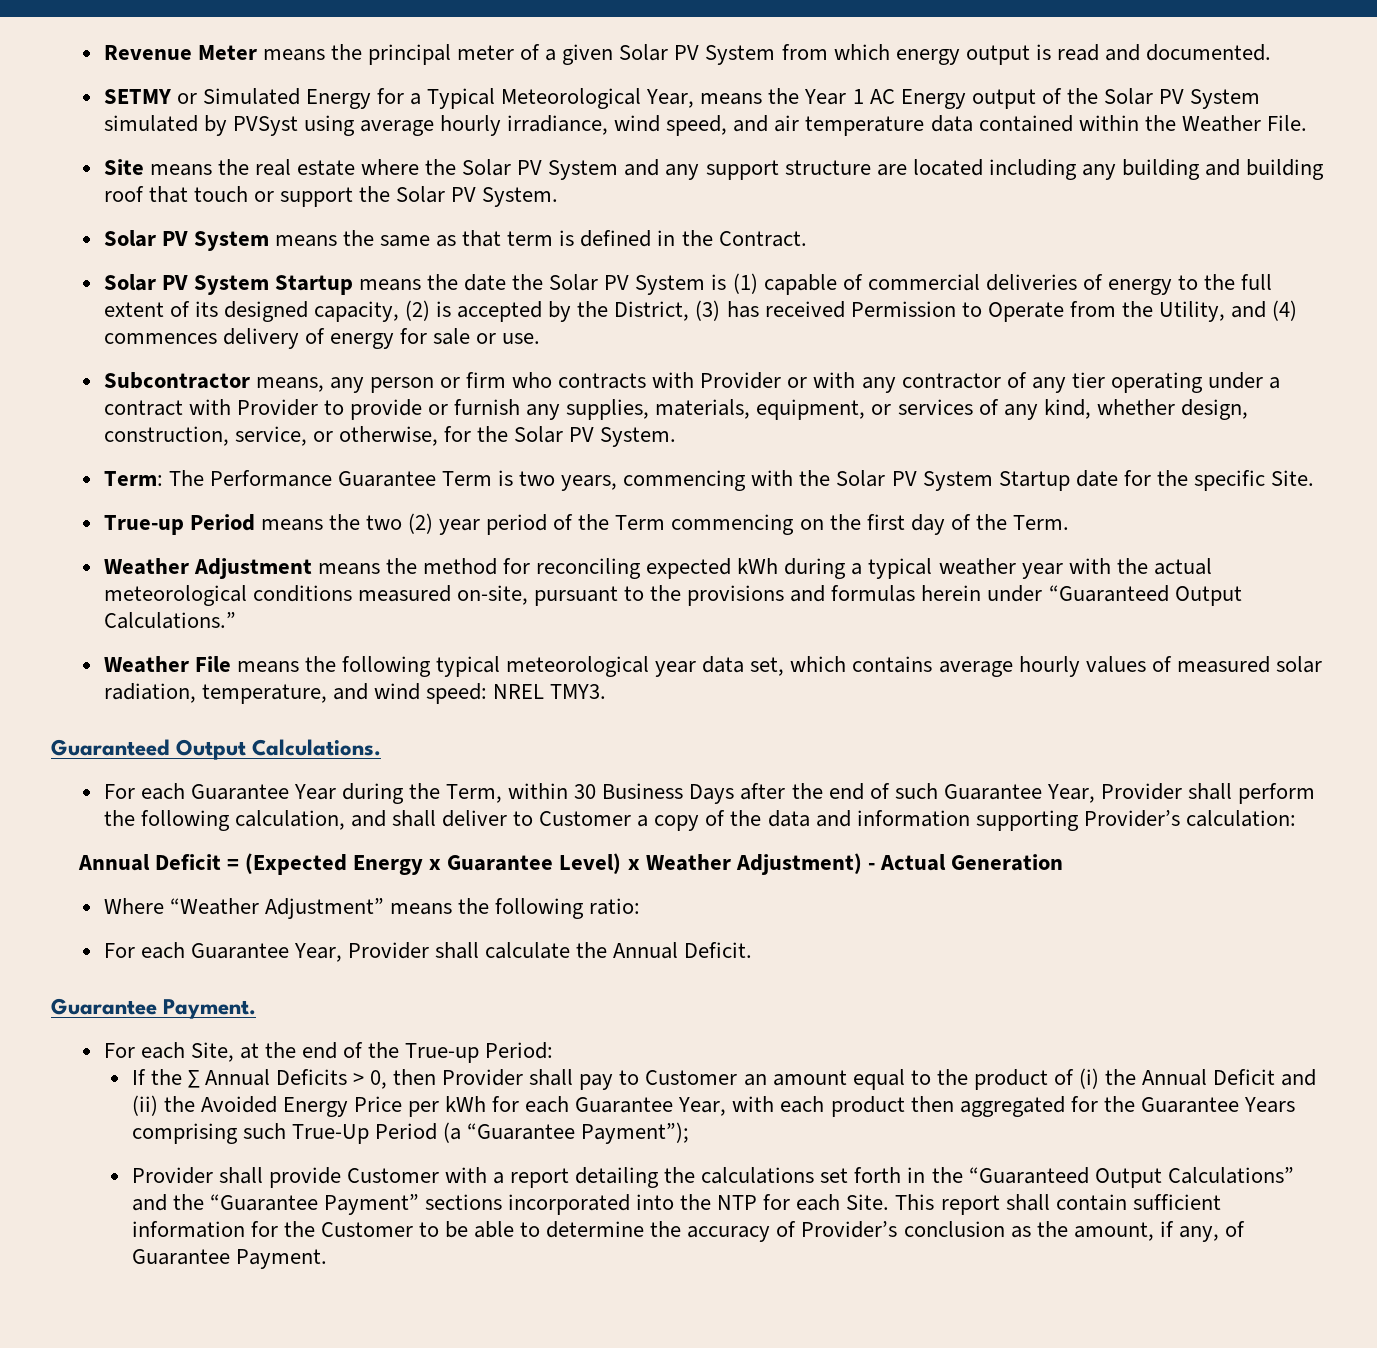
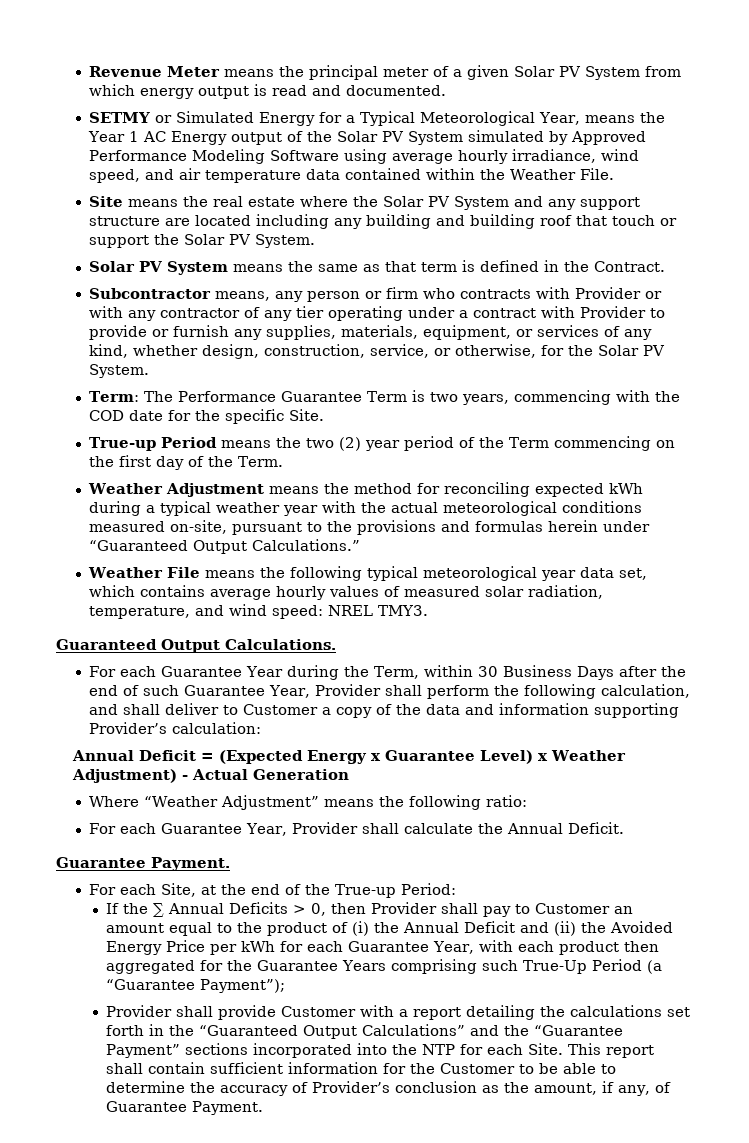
- SETMY or Simulated Energy for a Typical Meteorological Year, means the Year 1 AC Energy output of the Solar PV System simulated by PVSyst using average hourly irradiance, wind speed, and air temperature data contained within the Weather File.
+ SETMY or Simulated Energy for a Typical Meteorological Year, means the Year 1 AC Energy output of the Solar PV System simulated by Approved Performance Modeling Software using average hourly irradiance, wind speed, and air temperature data contained within the Weather File.
- Solar PV System Startup means the date the Solar PV System is (1) capable of commercial deliveries of energy to the full extent of its designed capacity, (2) is accepted by the District, (3) has received Permission to Operate from the Utility, and (4) commences delivery of energy for sale or use.
- Term: The Performance Guarantee Term is two years, commencing with the Solar PV System Startup date for the specific Site.
+ Term: The Performance Guarantee Term is two years, commencing with the COD date for the specific Site.

